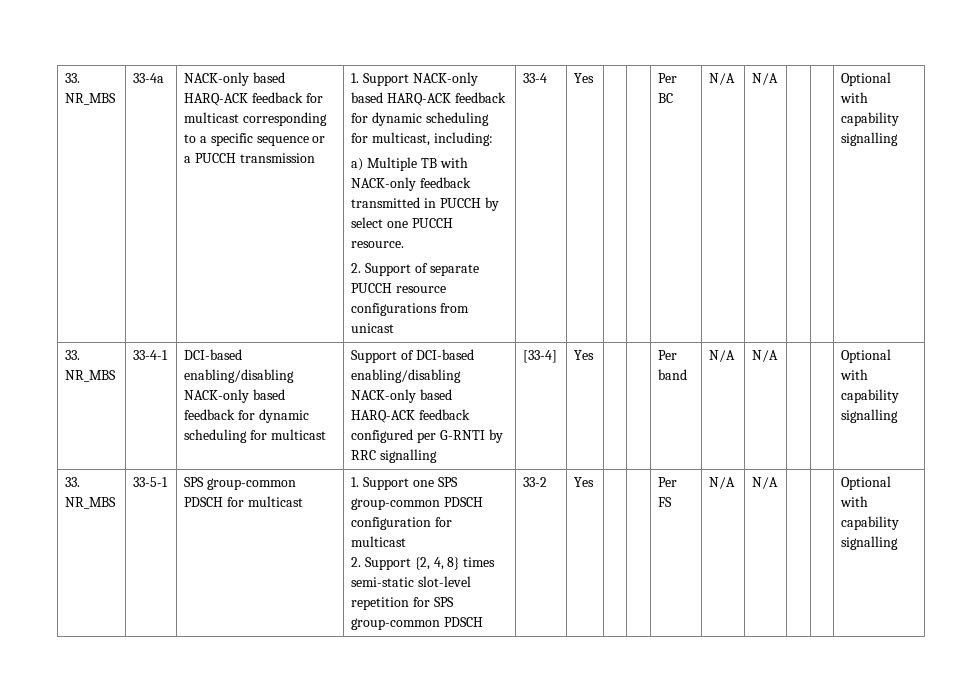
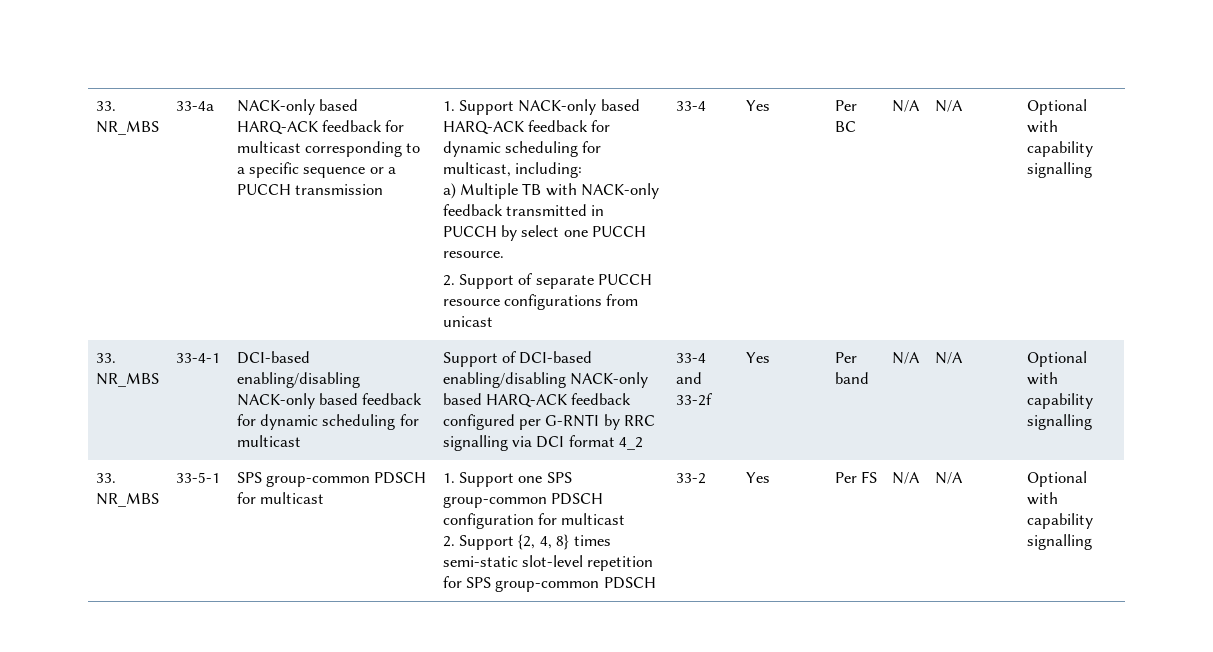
- Support of DCI-based enabling/disabling NACK-only based HARQ-ACK feedback configured per G-RNTI by RRC signalling | [33-4]
+ Support of DCI-based enabling/disabling NACK-only based HARQ-ACK feedback configured per G-RNTI by RRC signalling via DCI format 4_2 | 33-4 and 33-2f

